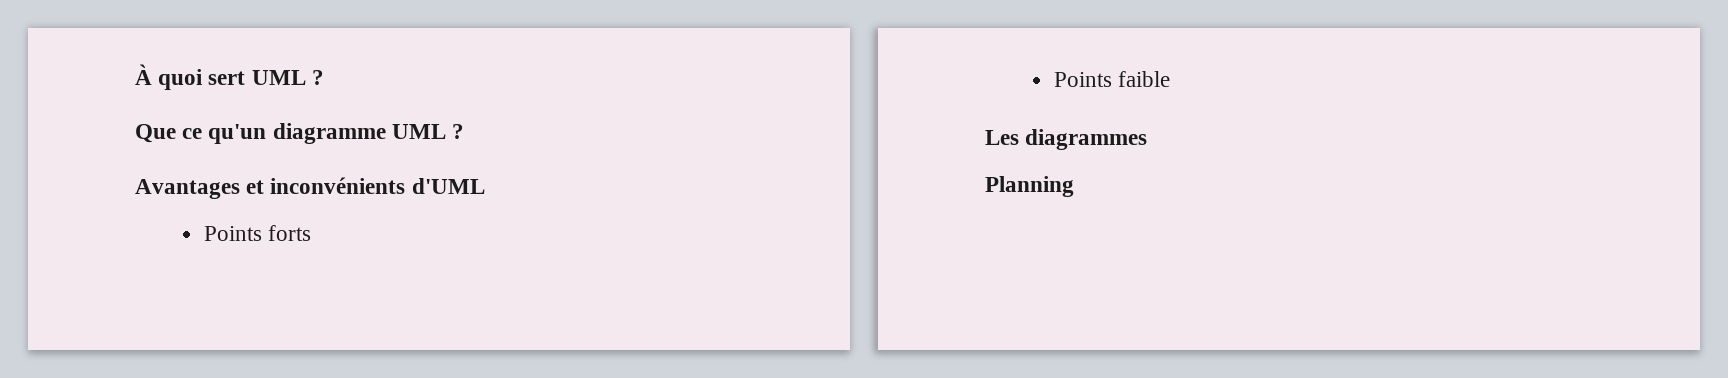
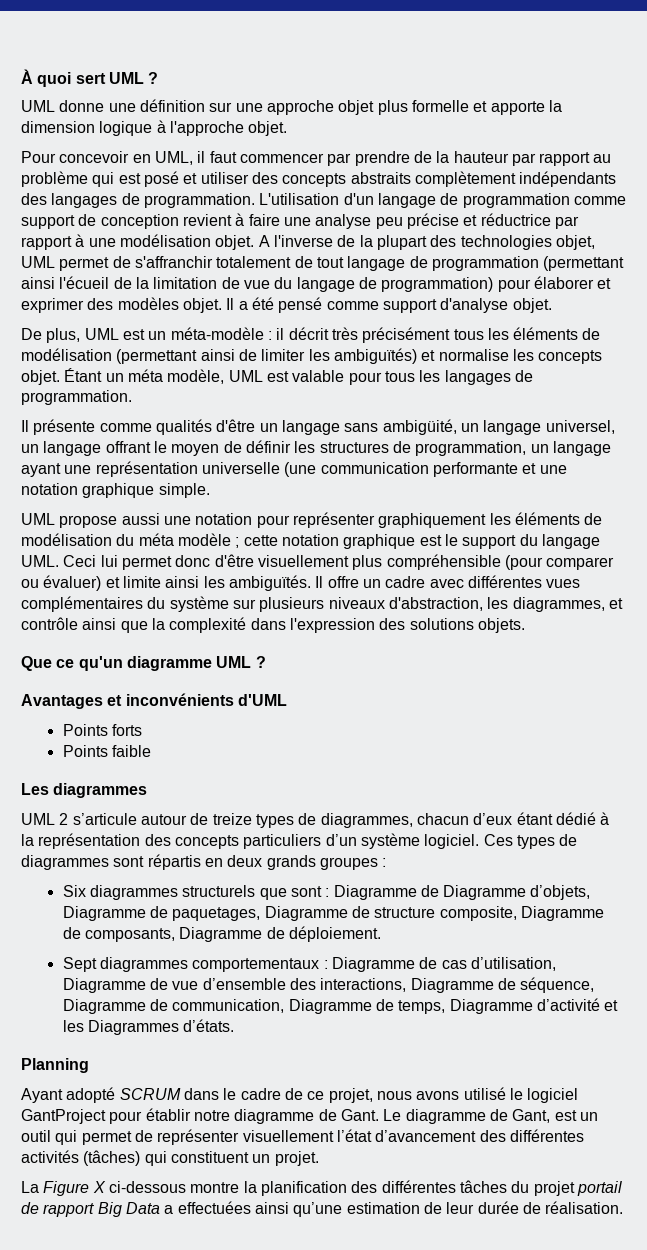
+ UML donne une définition sur une approche objet plus formelle et apporte la dimension logique à l'approche objet.
+ Pour concevoir en UML, il faut commencer par prendre de la hauteur par rapport au problème qui est posé et utiliser des concepts abstraits complètement indépendants des langages de programmation. L'utilisation d'un langage de programmation comme support de conception revient à faire une analyse peu précise et réductrice par rapport à une modélisation objet. A l'inverse de la plupart des technologies objet, UML permet de s'affranchir totalement de tout langage de programmation (permettant ainsi l'écueil de la limitation de vue du langage de programmation) pour élaborer et exprimer des modèles objet. Il a été pensé comme support d'analyse objet.
+ De plus, UML est un méta-modèle : il décrit très précisément tous les éléments de modélisation (permettant ainsi de limiter les ambiguïtés) et normalise les concepts objet. Étant un méta modèle, UML est valable pour tous les langages de programmation.
+ Il présente comme qualités d'être un langage sans ambigüité, un langage universel, un langage offrant le moyen de définir les structures de programmation, un langage ayant une représentation universelle (une communication performante et une notation graphique simple.
+ UML propose aussi une notation pour représenter graphiquement les éléments de modélisation du méta modèle ; cette notation graphique est le support du langage UML. Ceci lui permet donc d'être visuellement plus compréhensible (pour comparer ou évaluer) et limite ainsi les ambiguïtés. Il offre un cadre avec différentes vues complémentaires du système sur plusieurs niveaux d'abstraction, les diagrammes, et contrôle ainsi que la complexité dans l'expression des solutions objets.
+ UML 2 s’articule autour de treize types de diagrammes, chacun d’eux étant dédié à la représentation des concepts particuliers d’un système logiciel. Ces types de diagrammes sont répartis en deux grands groupes :
+ Six diagrammes structurels que sont : Diagramme de Diagramme d’objets, Diagramme de paquetages, Diagramme de structure composite, Diagramme de composants, Diagramme de déploiement.
+ Sept diagrammes comportementaux : Diagramme de cas d’utilisation, Diagramme de vue d’ensemble des interactions, Diagramme de séquence, Diagramme de communication, Diagramme de temps, Diagramme d’activité et les Diagrammes d’états.
  Planning
+ Ayant adopté SCRUM dans le cadre de ce projet, nous avons utilisé le logiciel GantProject pour établir notre diagramme de Gant. Le diagramme de Gant, est un outil qui permet de représenter visuellement l’état d’avancement des différentes activités (tâches) qui constituent un projet.
+ La Figure X ci-dessous montre la planification des différentes tâches du projet portail de rapport Big Data a effectuées ainsi qu’une estimation de leur durée de réalisation.

